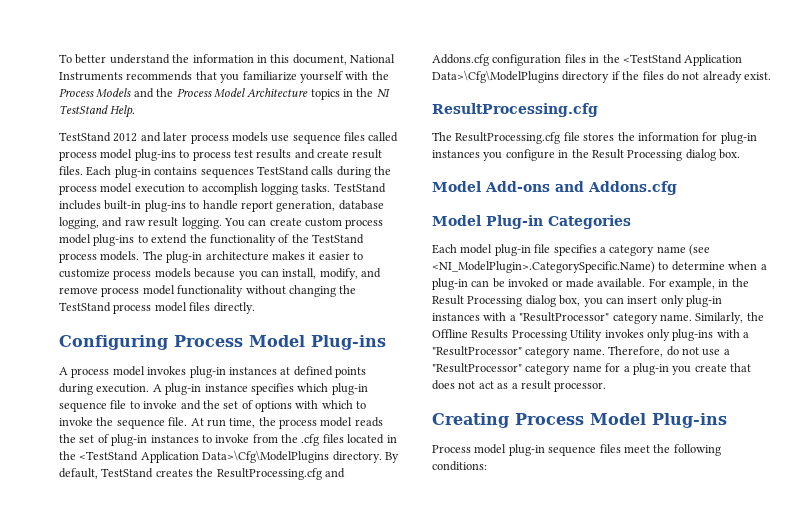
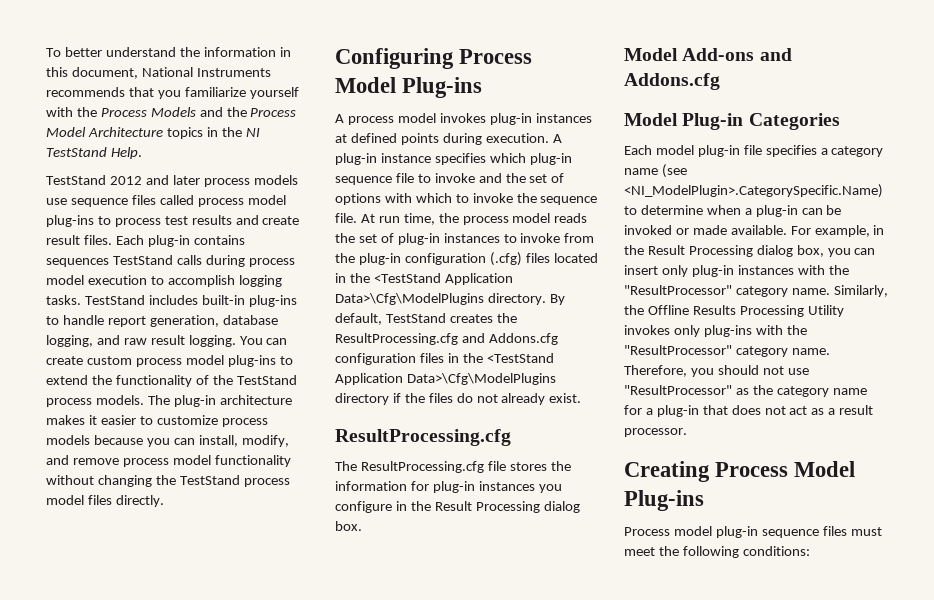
- Each plug-in contains sequences TestStand calls during the process model execution to accomplish logging tasks.
+ Each plug-in contains sequences TestStand calls during process model execution to accomplish logging tasks.
- At run time, the process model reads the set of plug-in instances to invoke from the .cfg files located in the <TestStand Application Data>\Cfg\ModelPlugins directory.
+ At run time, the process model reads the set of plug-in instances to invoke from the plug-in configuration (.cfg) files located in the <TestStand Application Data>\Cfg\ModelPlugins directory.
- For example, in the Result Processing dialog box, you can insert only plug-in instances with a "ResultProcessor" category name.
+ For example, in the Result Processing dialog box, you can insert only plug-in instances with the "ResultProcessor" category name.
- Similarly, the Offline Results Processing Utility invokes only plug-ins with a "ResultProcessor" category name.
+ Similarly, the Offline Results Processing Utility invokes only plug-ins with the "ResultProcessor" category name.
- Therefore, do not use a "ResultProcessor" category name for a plug-in you create that does not act as a result processor.
+ Therefore, you should not use "ResultProcessor" as the category name for a plug-in that does not act as a result processor.
- Process model plug-in sequence files meet the following conditions:
+ Process model plug-in sequence files must meet the following conditions:

